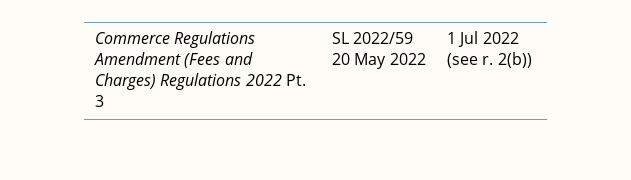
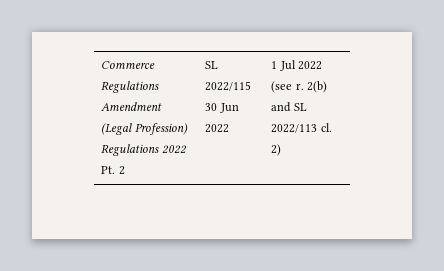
- Commerce Regulations Amendment (Fees and Charges) Regulations 2022 Pt. 3 | SL 2022/59 20 May 2022 | 1 Jul 2022 (see r. 2(b))
+ Commerce Regulations Amendment (Legal Profession) Regulations 2022 Pt. 2 | SL 2022/115 30 Jun 2022 | 1 Jul 2022 (see r. 2(b) and SL 2022/113 cl. 2)

